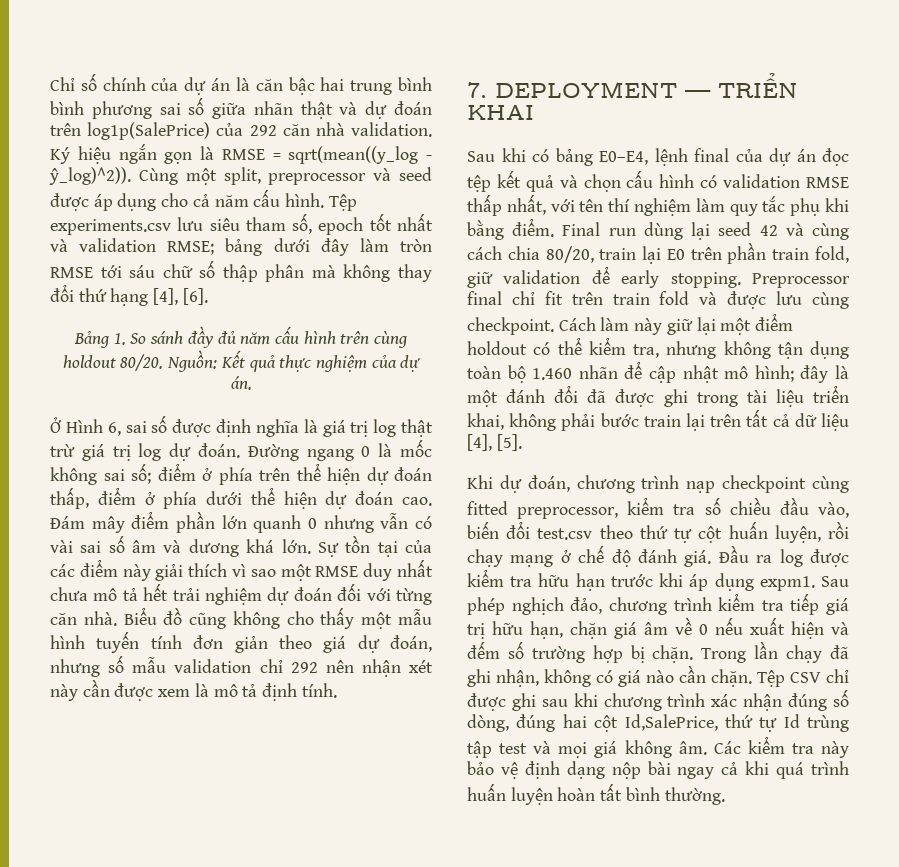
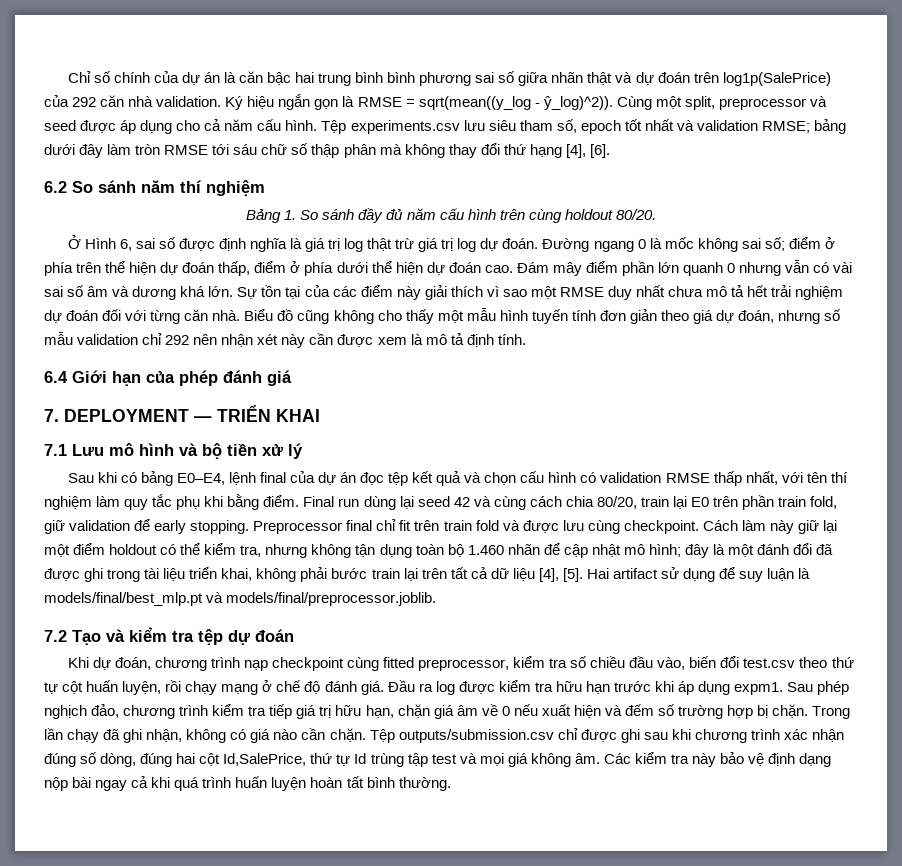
+ 6.2 So sánh năm thí nghiệm
- Nguồn: Kết quả thực nghiệm của dự án.
+ 6.4 Giới hạn của phép đánh giá
+ 7.1 Lưu mô hình và bộ tiền xử lý
+ Hai artifact sử dụng để suy luận là models/final/best_mlp.pt và models/final/preprocessor.joblib.
+ 7.2 Tạo và kiểm tra tệp dự đoán
- Tệp CSV chỉ được ghi sau khi chương trình xác nhận đúng số dòng, đúng hai cột Id,SalePrice, thứ tự Id trùng tập test và mọi giá không âm.
+ Tệp outputs/submission.csv chỉ được ghi sau khi chương trình xác nhận đúng số dòng, đúng hai cột Id,SalePrice, thứ tự Id trùng tập test và mọi giá không âm.

